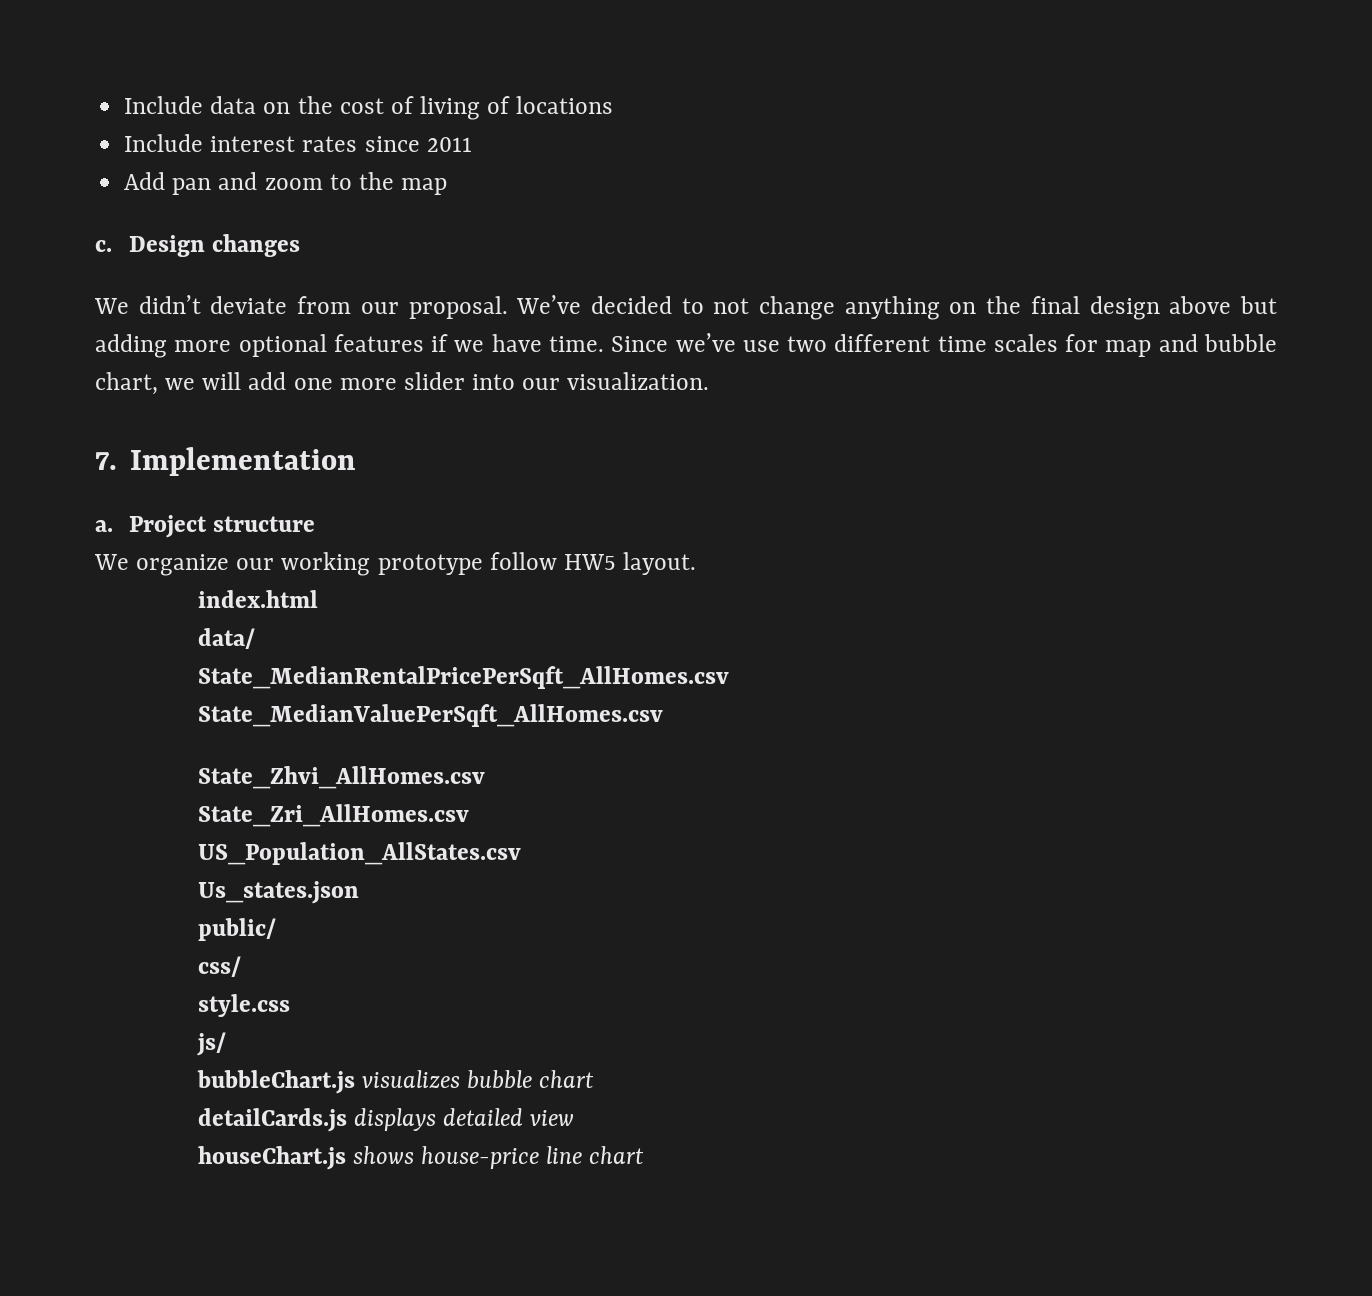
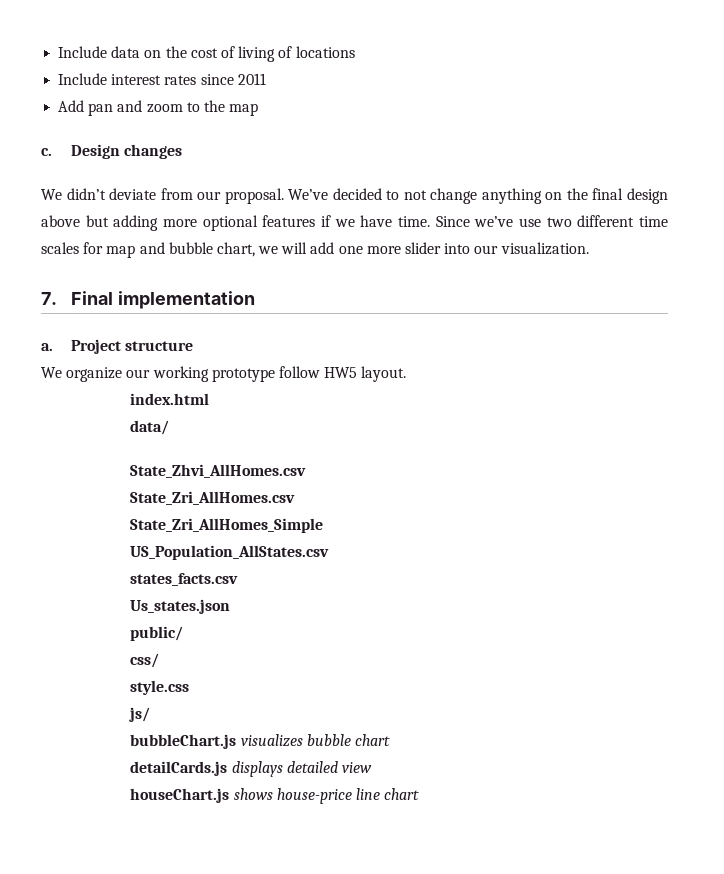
- 7. Implementation
+ 7. Final implementation
- State_MedianRentalPricePerSqft_AllHomes.csv
- State_MedianValuePerSqft_AllHomes.csv
+ State_Zri_AllHomes_Simple
+ states_facts.csv

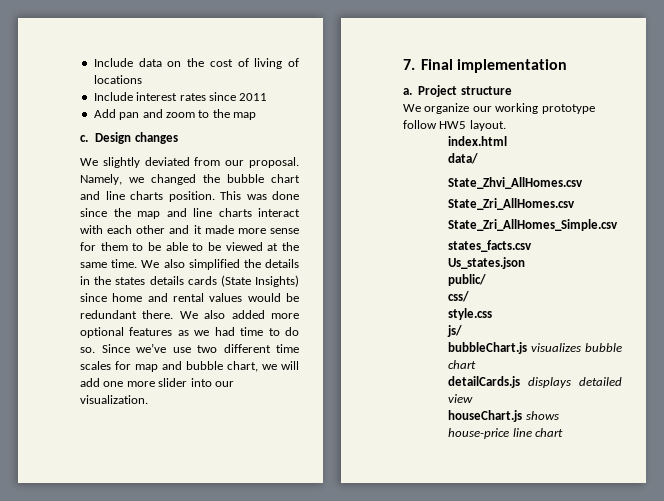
- We didn’t deviate from our proposal.
+ We slightly deviated from our proposal.
- We’ve decided to not change anything on the final design above but adding more optional features if we have time.
+ Namely, we changed the bubble chart and line charts position. This was done since the map and line charts interact with each other and it made more sense for them to be able to be viewed at the same time. We also simplified the details in the states details cards (State Insights) since home and rental values would be redundant there. We also added more optional features as we had time to do so.
- State_Zri_AllHomes_Simple
- US_Population_AllStates.csv
+ State_Zri_AllHomes_Simple.csv

